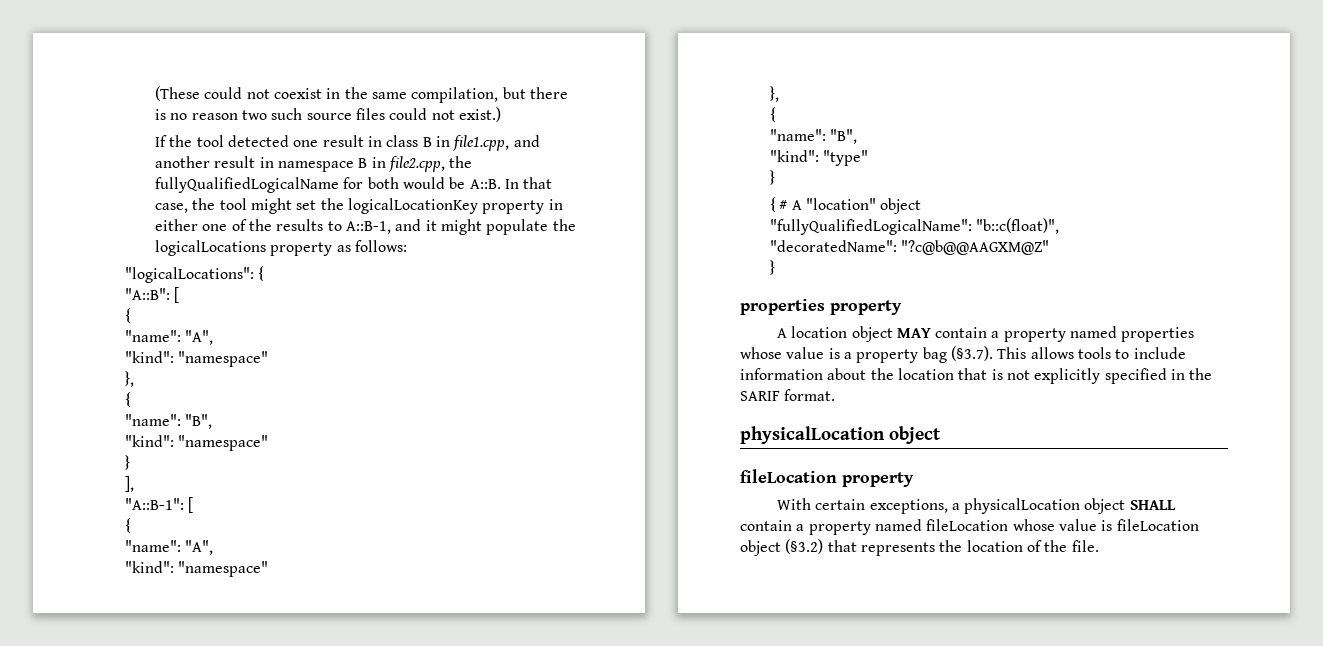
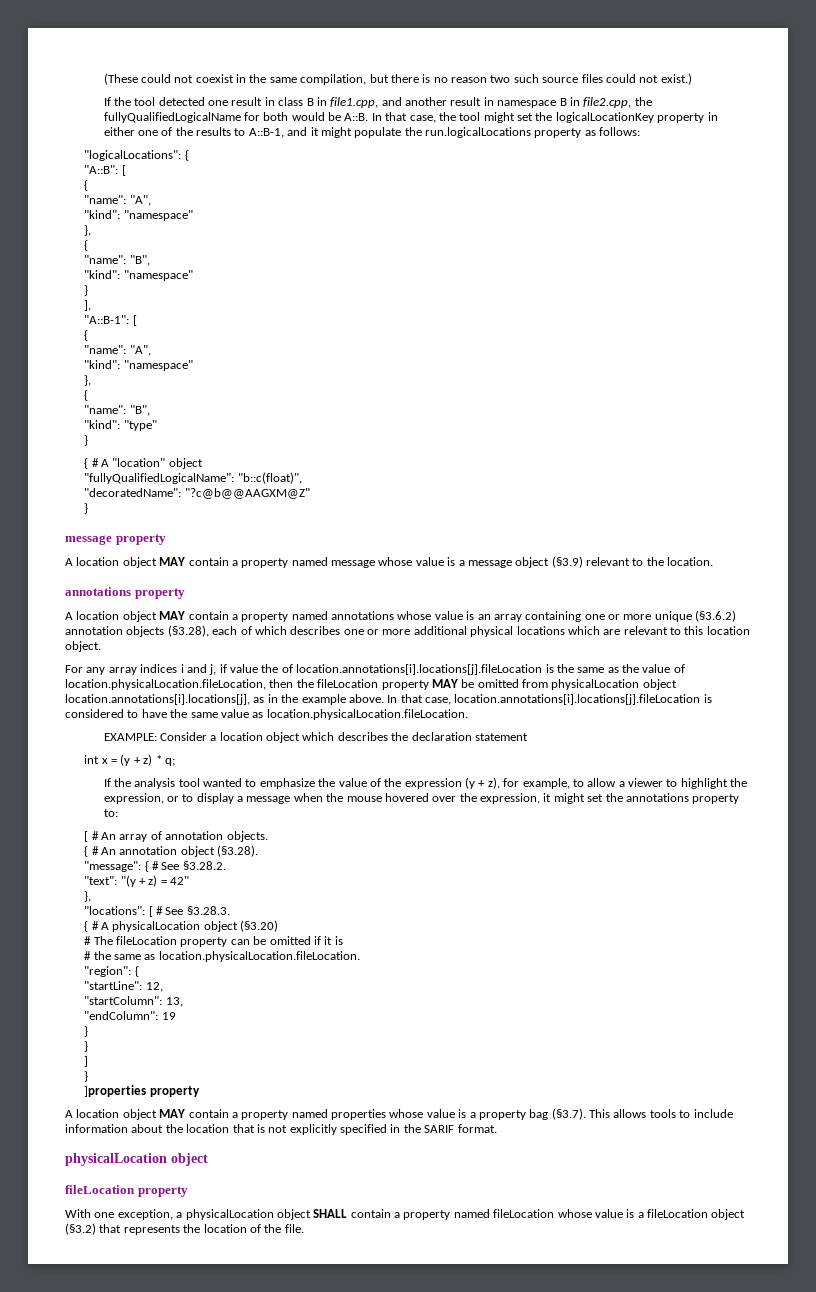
- In that case, the tool might set the logicalLocationKey property in either one of the results to A::B-1, and it might populate the logicalLocations property as follows:
+ In that case, the tool might set the logicalLocationKey property in either one of the results to A::B-1, and it might populate the run.logicalLocations property as follows:
- properties property
+ message property
+ A location object MAY contain a property named message whose value is a message object (§3.9) relevant to the location.
+ annotations property
+ A location object MAY contain a property named annotations whose value is an array containing one or more unique (§3.6.2) annotation objects (§3.28), each of which describes one or more additional physical locations which are relevant to this location object.
+ For any array indices i and j, if value the of location.annotations[i].locations[j].fileLocation is the same as the value of location.physicalLocation.fileLocation, then the fileLocation property MAY be omitted from physicalLocation object location.annotations[i].locations[j], as in the example above. In that case, location.annotations[i].locations[j].fileLocation is considered to have the same value as location.physicalLocation.fileLocation.
+ EXAMPLE: Consider a location object which describes the declaration statement
+ int x = (y + z) * q;
+ If the analysis tool wanted to emphasize the value of the expression (y + z), for example, to allow a viewer to highlight the expression, or to display a message when the mouse hovered over the expression, it might set the annotations property to:
+ [ # An array of annotation objects.
+ { # An annotation object (§3.28).
+ "message": { # See §3.28.2.
+ "text": "(y + z) = 42"
+ },
+ "locations": [ # See §3.28.3.
+ { # A physicalLocation object (§3.20)
+ # The fileLocation property can be omitted if it is
+ # the same as location.physicalLocation.fileLocation.
+ "region": {
+ "startLine": 12,
+ "startColumn": 13,
+ "endColumn": 19
+ }
+ }
+ ]
+ }
+ ]properties property
- With certain exceptions, a physicalLocation object SHALL contain a property named fileLocation whose value is fileLocation object (§3.2) that represents the location of the file.
+ With one exception, a physicalLocation object SHALL contain a property named fileLocation whose value is a fileLocation object (§3.2) that represents the location of the file.

